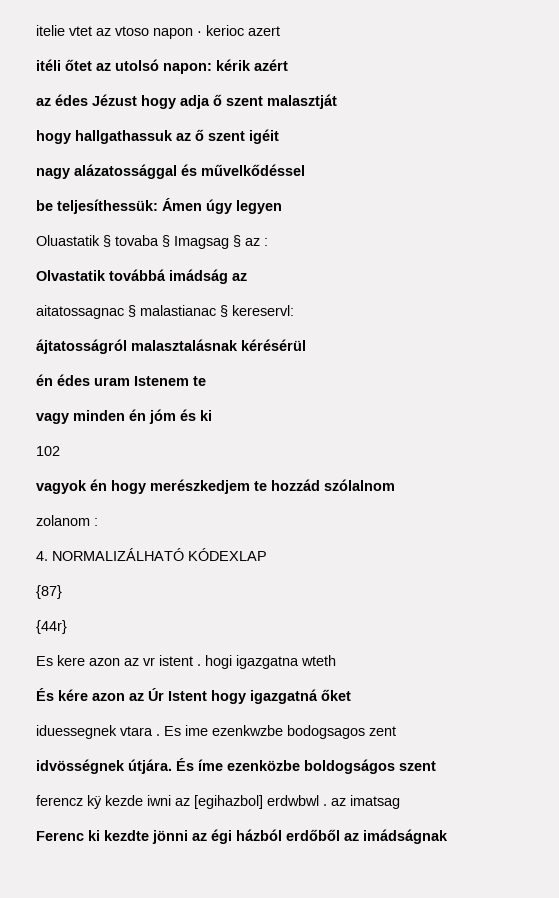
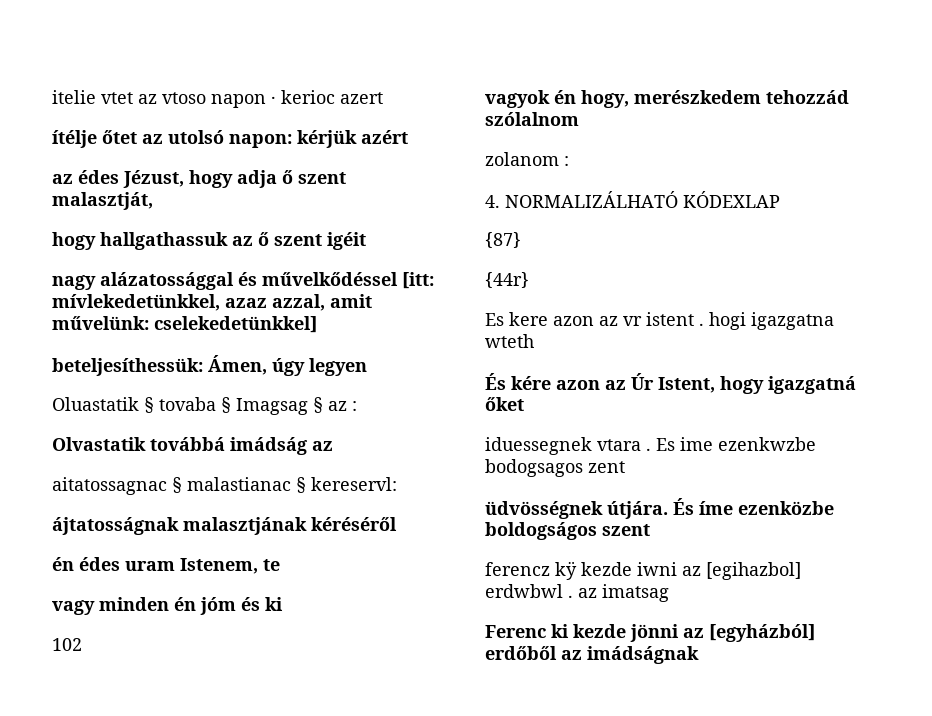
- itéli őtet az utolsó napon: kérik azért
+ ítélje őtet az utolsó napon: kérjük azért
- az édes Jézust hogy adja ő szent malasztját
+ az édes Jézust, hogy adja ő szent malasztját,
- nagy alázatossággal és művelkődéssel
- be teljesíthessük: Ámen úgy legyen
+ nagy alázatossággal és művelkődéssel [itt: mívlekedetünkkel, azaz azzal, amit művelünk: cselekedetünkkel]
+ beteljesíthessük: Ámen, úgy legyen
- ájtatosságról malasztalásnak kérésérül
+ ájtatosságnak malasztjának kéréséről
- én édes uram Istenem te
+ én édes uram Istenem, te
- vagyok én hogy merészkedjem te hozzád szólalnom
+ vagyok én hogy, merészkedem tehozzád szólalnom
- És kére azon az Úr Istent hogy igazgatná őket
+ És kére azon az Úr Istent, hogy igazgatná őket
- idvösségnek útjára.
+ üdvösségnek útjára.
- Ferenc ki kezdte jönni az égi házból erdőből az imádságnak
+ Ferenc ki kezde jönni az [egyházból] erdőből az imádságnak

